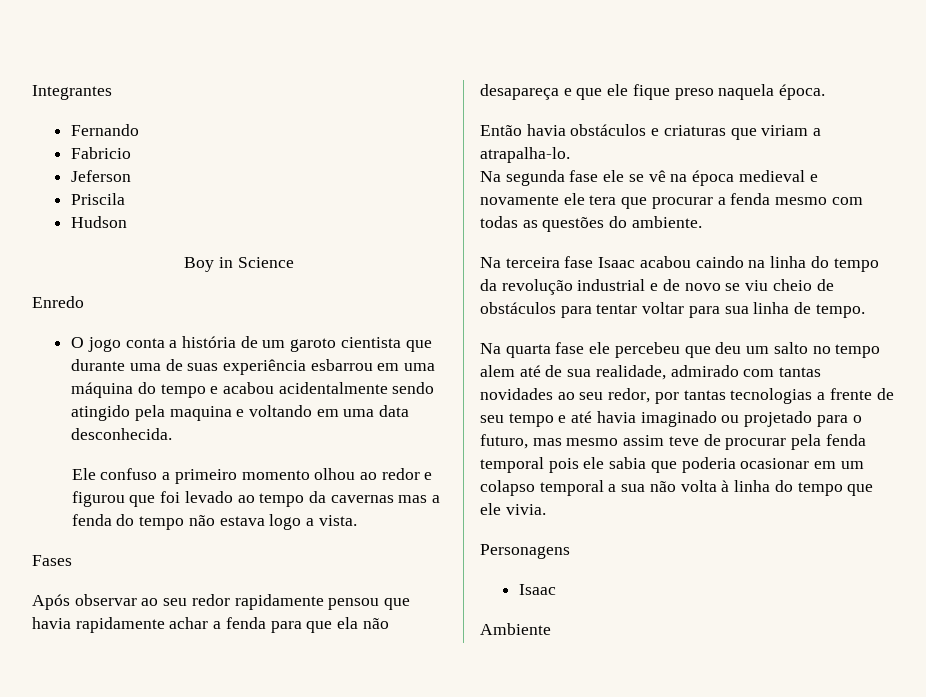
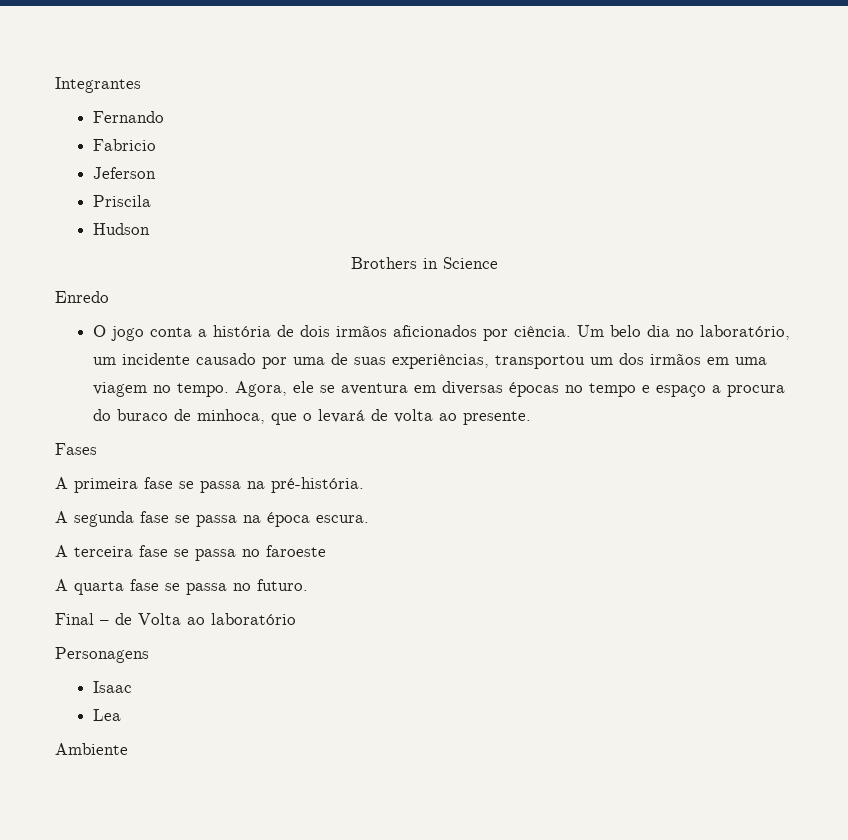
- Boy in Science
+ Brothers in Science
- O jogo conta a história de um garoto cientista que durante uma de suas experiência esbarrou em uma máquina do tempo e acabou acidentalmente sendo atingido pela maquina e voltando em uma data desconhecida.
- Ele confuso a primeiro momento olhou ao redor e figurou que foi levado ao tempo da cavernas mas a fenda do tempo não estava logo a vista.
+ O jogo conta a história de dois irmãos aficionados por ciência. Um belo dia no laboratório, um incidente causado por uma de suas experiências, transportou um dos irmãos em uma viagem no tempo. Agora, ele se aventura em diversas épocas no tempo e espaço a procura do buraco de minhoca, que o levará de volta ao presente.
  Fases
- Após observar ao seu redor rapidamente pensou que havia rapidamente achar a fenda para que ela não desapareça e que ele fique preso naquela época.
- Então havia obstáculos e criaturas que viriam a atrapalha-lo.
- Na segunda fase ele se vê na época medieval e novamente ele tera que procurar a fenda mesmo com todas as questões do ambiente.
- Na terceira fase Isaac acabou caindo na linha do tempo da revolução industrial e de novo se viu cheio de obstáculos para tentar voltar para sua linha de tempo.
- Na quarta fase ele percebeu que deu um salto no tempo alem até de sua realidade, admirado com tantas novidades ao seu redor, por tantas tecnologias a frente de seu tempo e até havia imaginado ou projetado para o futuro, mas mesmo assim teve de procurar pela fenda temporal pois ele sabia que poderia ocasionar em um colapso temporal a sua não volta à linha do tempo que ele vivia.
+ A primeira fase se passa na pré-história.
+ A segunda fase se passa na época escura.
+ A terceira fase se passa no faroeste
+ A quarta fase se passa no futuro.
+ Final – de Volta ao laboratório
+ Lea

